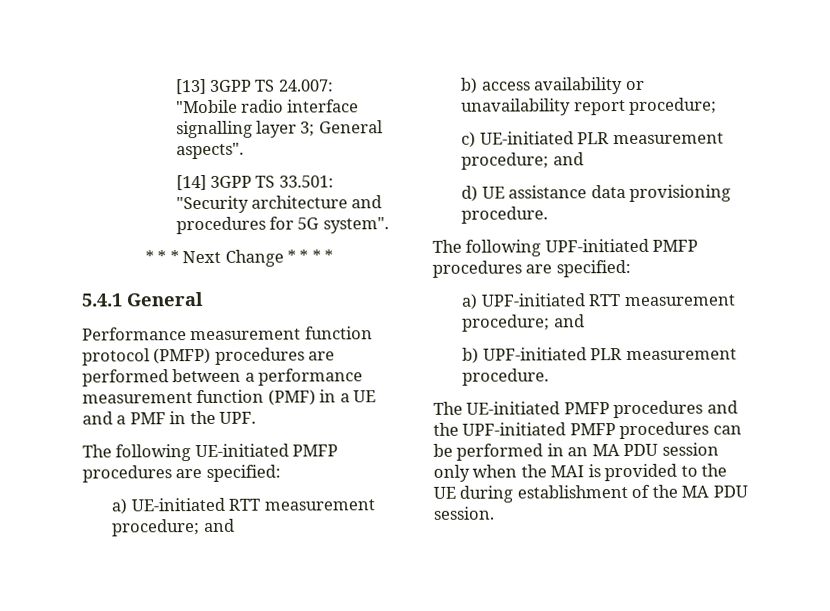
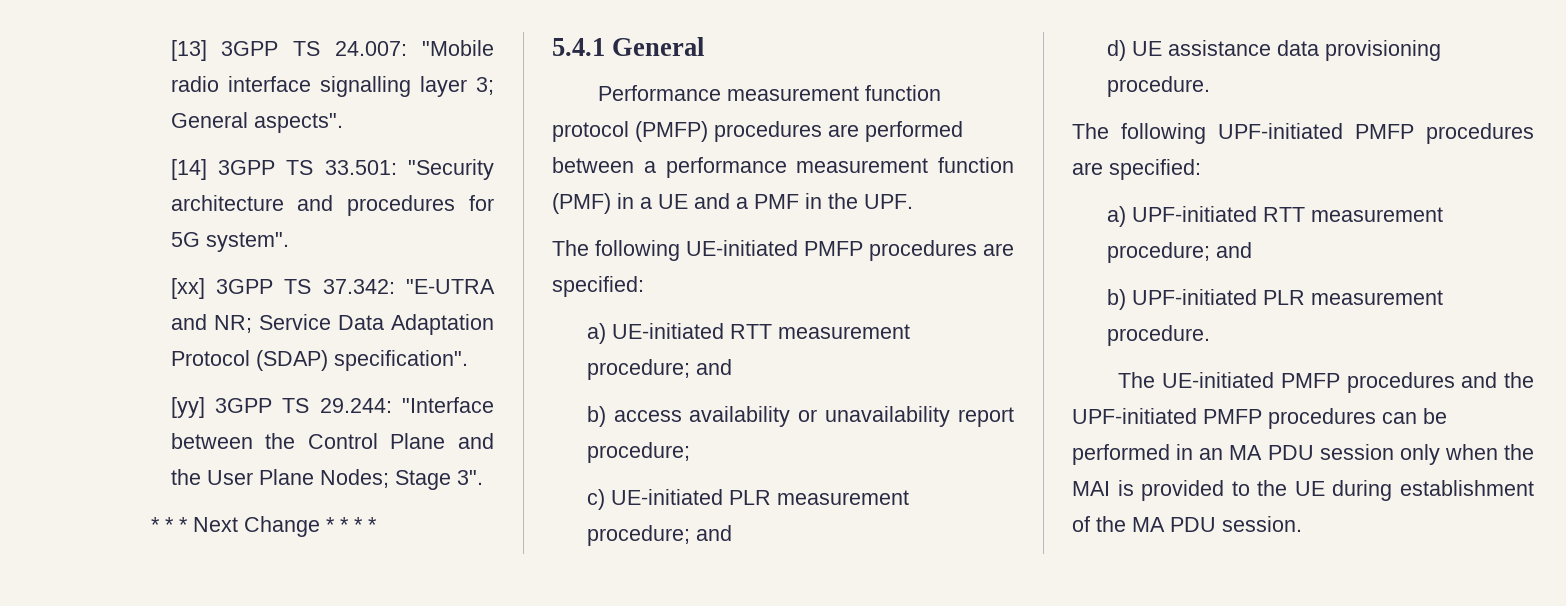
+ [xx] 3GPP TS 37.342: "E-UTRA and NR; Service Data Adaptation Protocol (SDAP) specification".
+ [yy] 3GPP TS 29.244: "Interface between the Control Plane and the User Plane Nodes; Stage 3".

